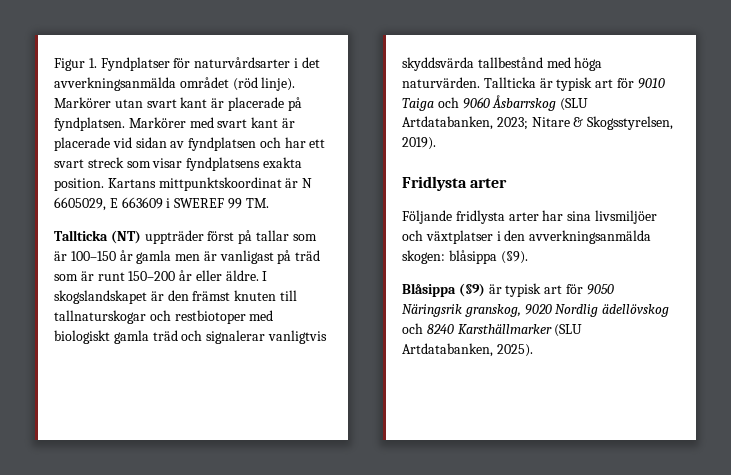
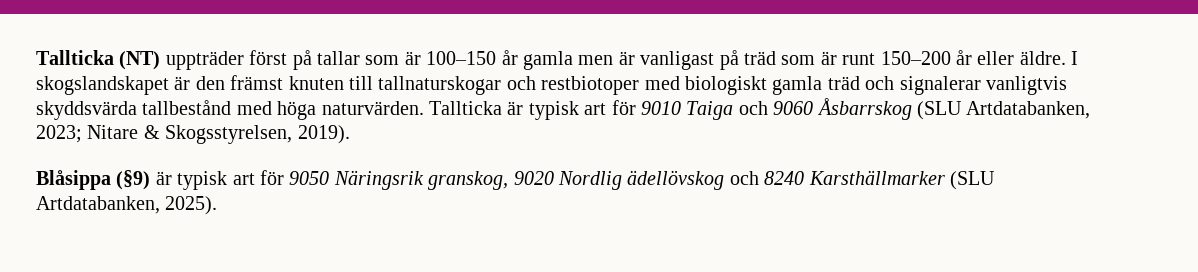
- Figur 1. Fyndplatser för naturvårdsarter i det avverkningsanmälda området (röd linje). Markörer utan svart kant är placerade på fyndplatsen. Markörer med svart kant är placerade vid sidan av fyndplatsen och har ett svart streck som visar fyndplatsens exakta position. Kartans mittpunktskoordinat är N 6605029, E 663609 i SWEREF 99 TM.
- Fridlysta arter
- Följande fridlysta arter har sina livsmiljöer och växtplatser i den avverkningsanmälda skogen: blåsippa (§9).

